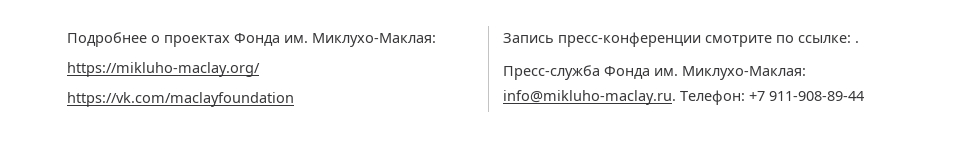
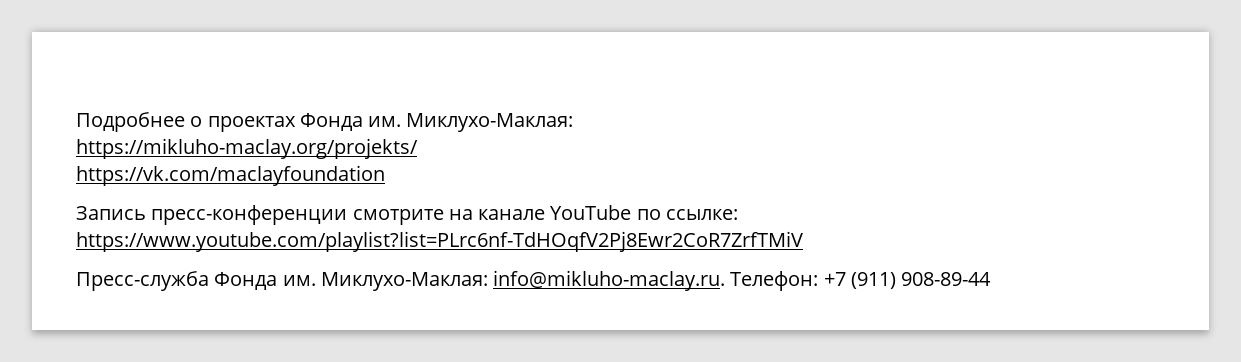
- https://mikluho-maclay.org/
+ https://mikluho-maclay.org/projekts/
- Запись пресс-конференции смотрите по ссылке: .
+ Запись пресс-конференции смотрите на канале YouTube по ссылке: https://www.youtube.com/playlist?list=PLrc6nf-TdHOqfV2Pj8Ewr2CoR7ZrfTMiV
- Пресс-служба Фонда им. Миклухо-Маклая: info@mikluho-maclay.ru. Телефон: +7 911-908-89-44
+ Пресс-служба Фонда им. Миклухо-Маклая: info@mikluho-maclay.ru. Телефон: +7 (911) 908-89-44

